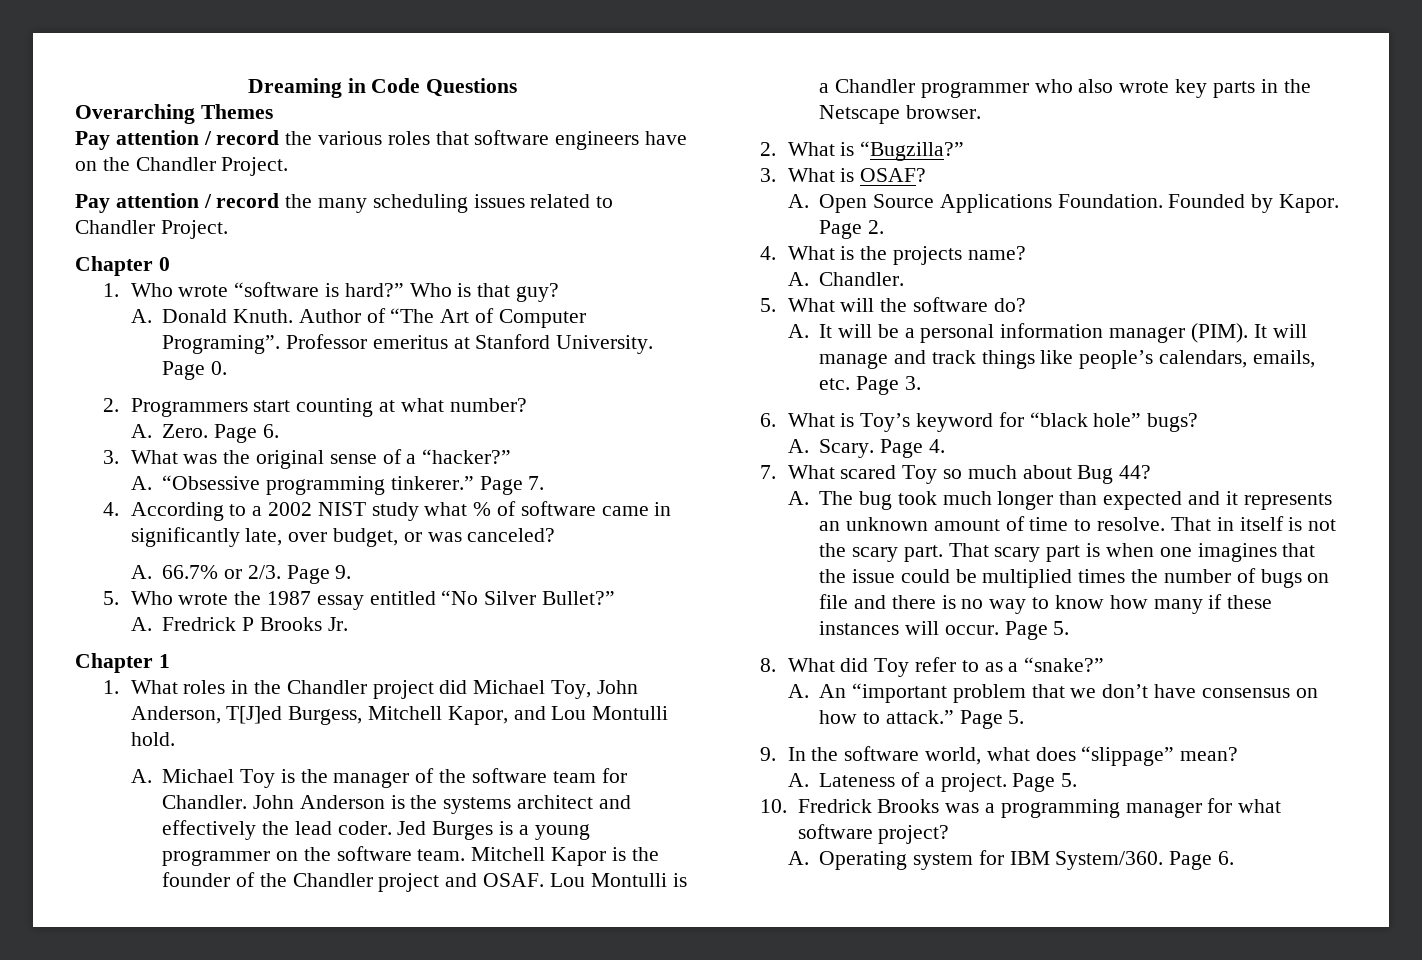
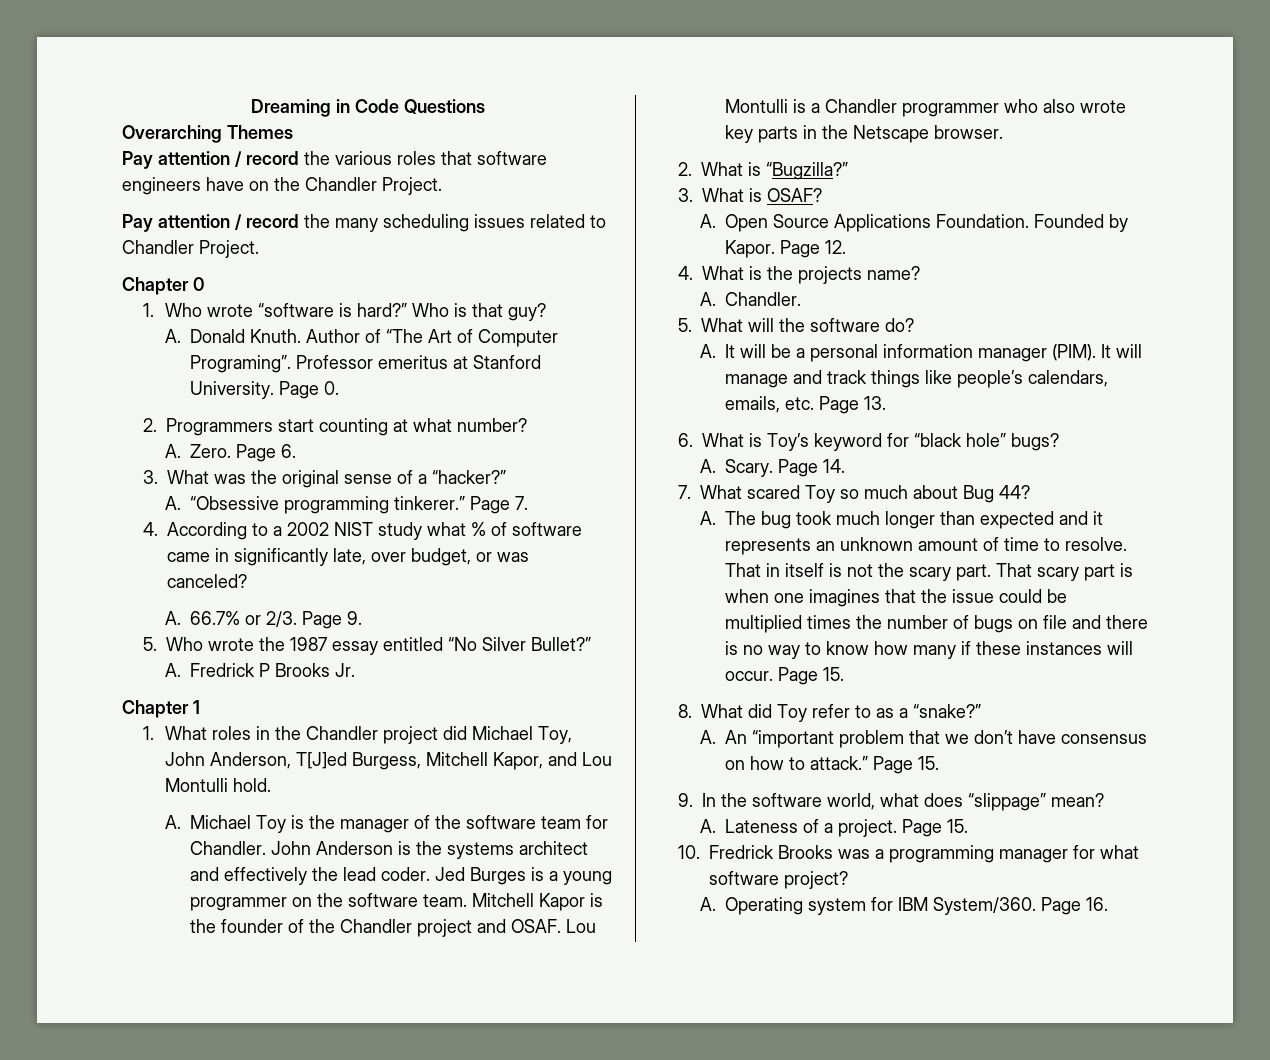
- Page 2.
+ Page 12.
- It will manage and track things like people’s calendars, emails, etc. Page 3.
+ It will manage and track things like people’s calendars, emails, etc. Page 13.
- Page 4.
+ Page 14.
- That scary part is when one imagines that the issue could be multiplied times the number of bugs on file and there is no way to know how many if these instances will occur. Page 5.
+ That scary part is when one imagines that the issue could be multiplied times the number of bugs on file and there is no way to know how many if these instances will occur. Page 15.
- A. An “important problem that we don’t have consensus on how to attack.” Page 5.
+ A. An “important problem that we don’t have consensus on how to attack.” Page 15.
- A. Lateness of a project. Page 5.
+ A. Lateness of a project. Page 15.
- A. Operating system for IBM System/360. Page 6.
+ A. Operating system for IBM System/360. Page 16.

